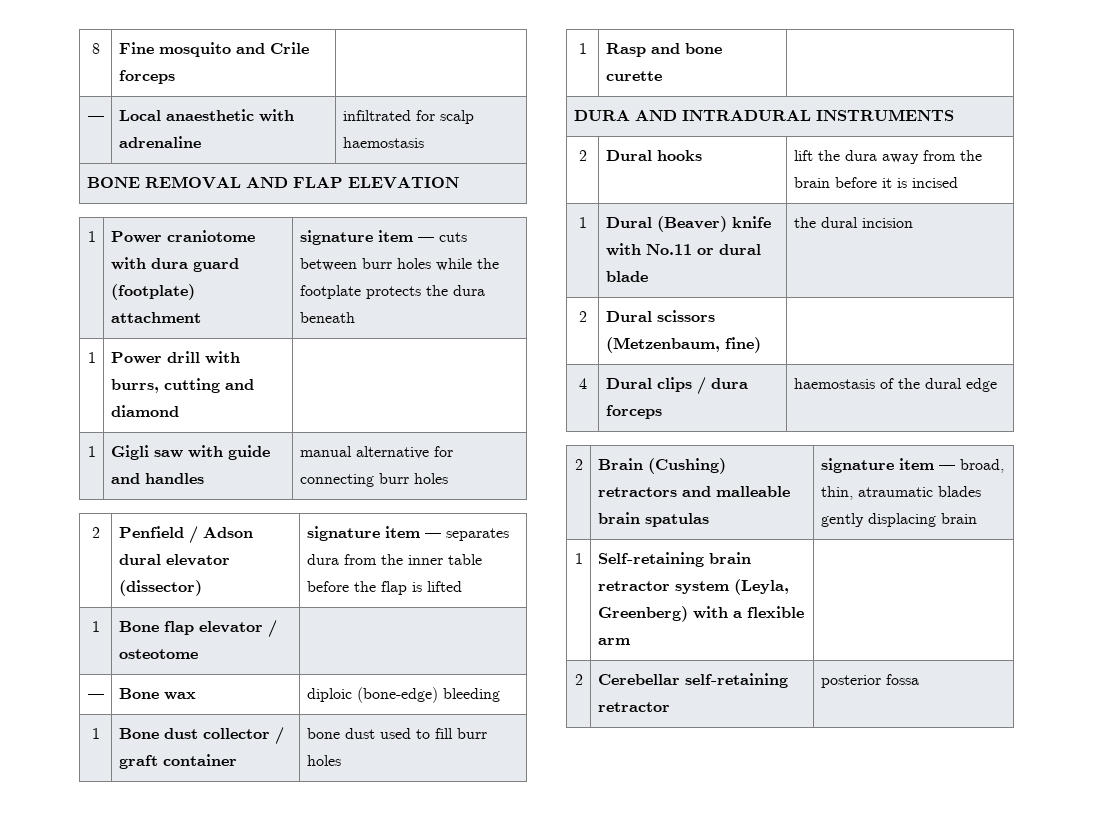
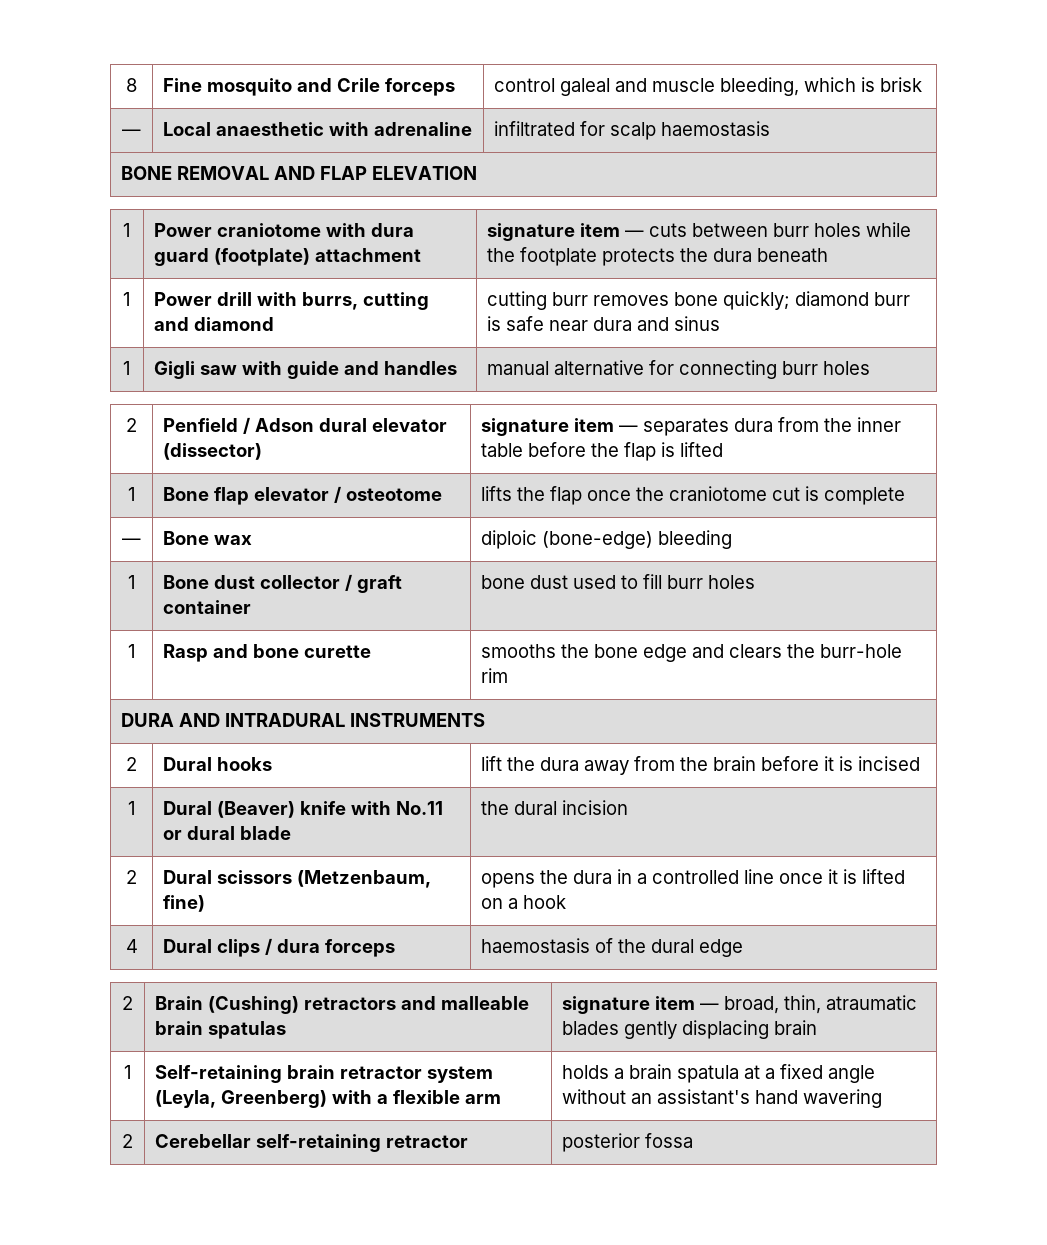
- 8 | Fine mosquito and Crile forceps |
+ 8 | Fine mosquito and Crile forceps | control galeal and muscle bleeding, which is brisk
- 1 | Power drill with burrs, cutting and diamond |
+ 1 | Power drill with burrs, cutting and diamond | cutting burr removes bone quickly; diamond burr is safe near dura and sinus
- 1 | Bone flap elevator / osteotome |
+ 1 | Bone flap elevator / osteotome | lifts the flap once the craniotome cut is complete
- 1 | Rasp and bone curette |
+ 1 | Rasp and bone curette | smooths the bone edge and clears the burr-hole rim
- 2 | Dural scissors (Metzenbaum, fine) |
+ 2 | Dural scissors (Metzenbaum, fine) | opens the dura in a controlled line once it is lifted on a hook
- 1 | Self-retaining brain retractor system (Leyla, Greenberg) with a flexible arm |
+ 1 | Self-retaining brain retractor system (Leyla, Greenberg) with a flexible arm | holds a brain spatula at a fixed angle without an assistant's hand wavering

